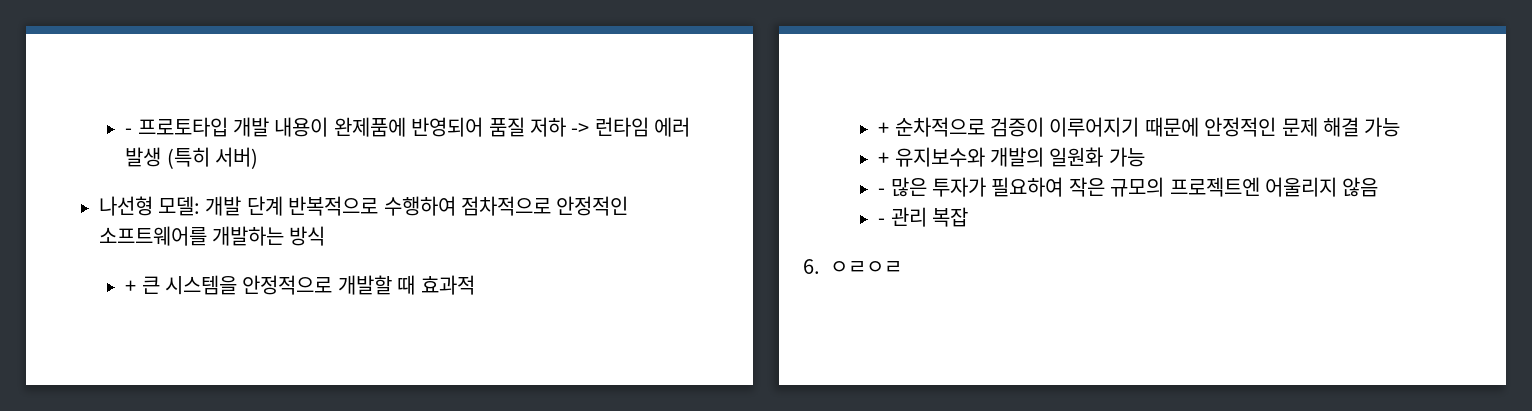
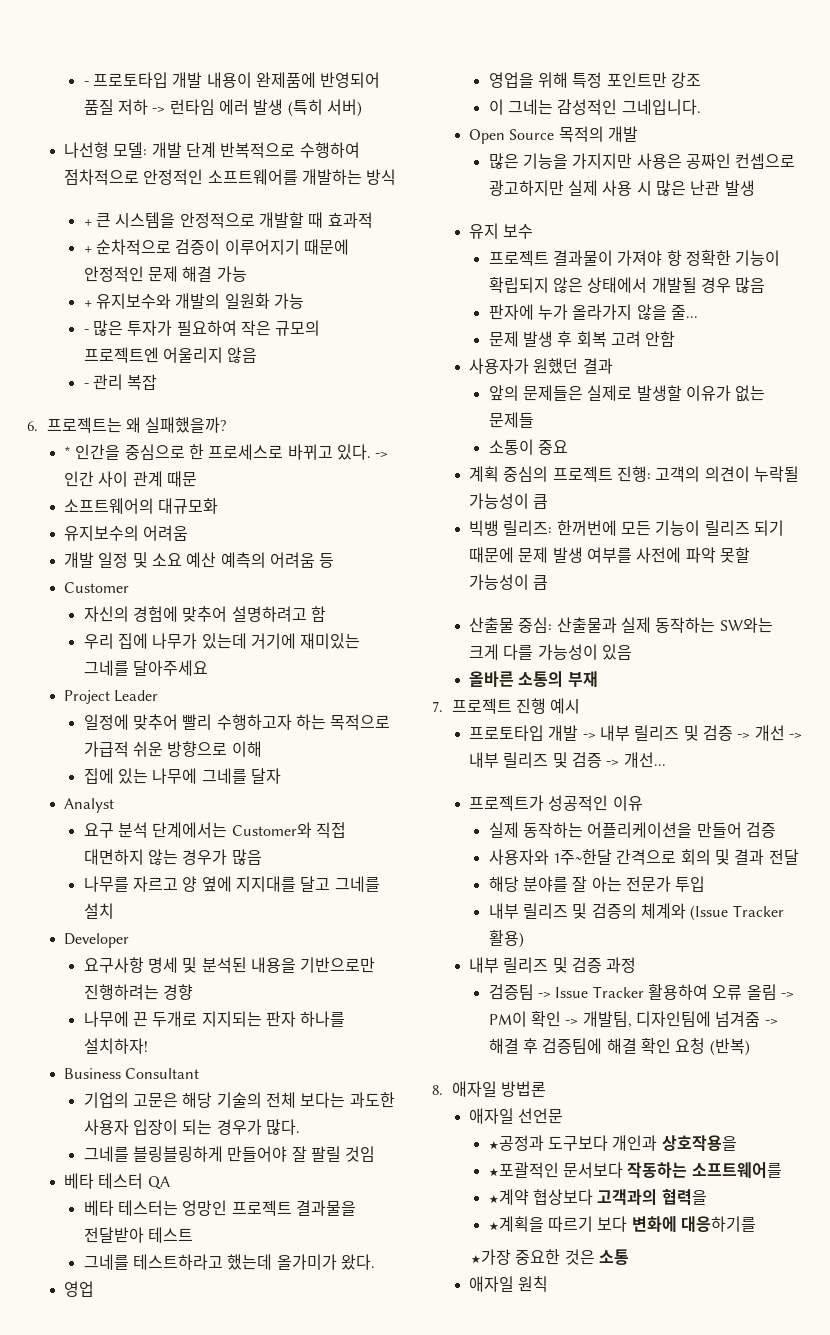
- 6. ㅇㄹㅇㄹ
+ 6. 프로젝트는 왜 실패했을까?
+ * 인간을 중심으로 한 프로세스로 바뀌고 있다. -> 인간 사이 관계 때문
+ 소프트웨어의 대규모화
+ 유지보수의 어려움
+ 개발 일정 및 소요 예산 예측의 어려움 등
+ Customer
+ 자신의 경험에 맞추어 설명하려고 함
+ 우리 집에 나무가 있는데 거기에 재미있는 그네를 달아주세요
+ Project Leader
+ 일정에 맞추어 빨리 수행하고자 하는 목적으로 가급적 쉬운 방향으로 이해
+ 집에 있는 나무에 그네를 달자
+ Analyst
+ 요구 분석 단계에서는 Customer와 직접 대면하지 않는 경우가 많음
+ 나무를 자르고 양 옆에 지지대를 달고 그네를 설치
+ Developer
+ 요구사항 명세 및 분석된 내용을 기반으로만 진행하려는 경향
+ 나무에 끈 두개로 지지되는 판자 하나를 설치하자!
+ Business Consultant
+ 기업의 고문은 해당 기술의 전체 보다는 과도한 사용자 입장이 되는 경우가 많다.
+ 그네를 블링블링하게 만들어야 잘 팔릴 것임
+ 베타 테스터 QA
+ 베타 테스터는 엉망인 프로젝트 결과물을 전달받아 테스트
+ 그네를 테스트하라고 했는데 올가미가 왔다.
+ 영업
+ 영업을 위해 특정 포인트만 강조
+ 이 그네는 감성적인 그네입니다.
+ Open Source 목적의 개발
+ 많은 기능을 가지지만 사용은 공짜인 컨셉으로 광고하지만 실제 사용 시 많은 난관 발생
+ 유지 보수
+ 프로젝트 결과물이 가져야 항 정확한 기능이 확립되지 않은 상태에서 개발될 경우 많음
+ 판자에 누가 올라가지 않을 줄...
+ 문제 발생 후 회복 고려 안함
+ 사용자가 원했던 결과
+ 앞의 문제들은 실제로 발생할 이유가 없는 문제들
+ 소통이 중요
+ 계획 중심의 프로젝트 진행: 고객의 의견이 누락될 가능성이 큼
+ 빅뱅 릴리즈: 한꺼번에 모든 기능이 릴리즈 되기 때문에 문제 발생 여부를 사전에 파악 못할 가능성이 큼
+ 산출물 중심: 산출물과 실제 동작하는 SW와는 크게 다를 가능성이 있음
+ 올바른 소통의 부재
+ 7. 프로젝트 진행 예시
+ 프로토타입 개발 -> 내부 릴리즈 및 검증 -> 개선 -> 내부 릴리즈 및 검증 -> 개선...
+ 프로젝트가 성공적인 이유
+ 실제 동작하는 어플리케이션을 만들어 검증
+ 사용자와 1주~한달 간격으로 회의 및 결과 전달
+ 해당 분야를 잘 아는 전문가 투입
+ 내부 릴리즈 및 검증의 체계와 (Issue Tracker 활용)
+ 내부 릴리즈 및 검증 과정
+ 검증팀 -> Issue Tracker 활용하여 오류 올림 -> PM이 확인 -> 개발팀, 디자인팀에 넘겨줌 -> 해결 후 검증팀에 해결 확인 요청 (반복)
+ 8. 애자일 방법론
+ 애자일 선언문
+ ★공정과 도구보다 개인과 상호작용을
+ ★포괄적인 문서보다 작동하는 소프트웨어를
+ ★계약 협상보다 고객과의 협력을
+ ★계획을 따르기 보다 변화에 대응하기를
+ ★가장 중요한 것은 소통
+ 애자일 원칙

